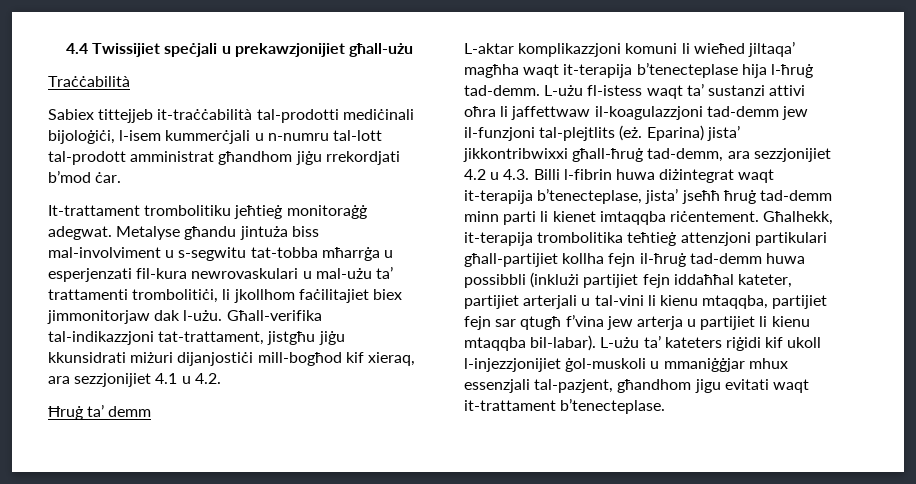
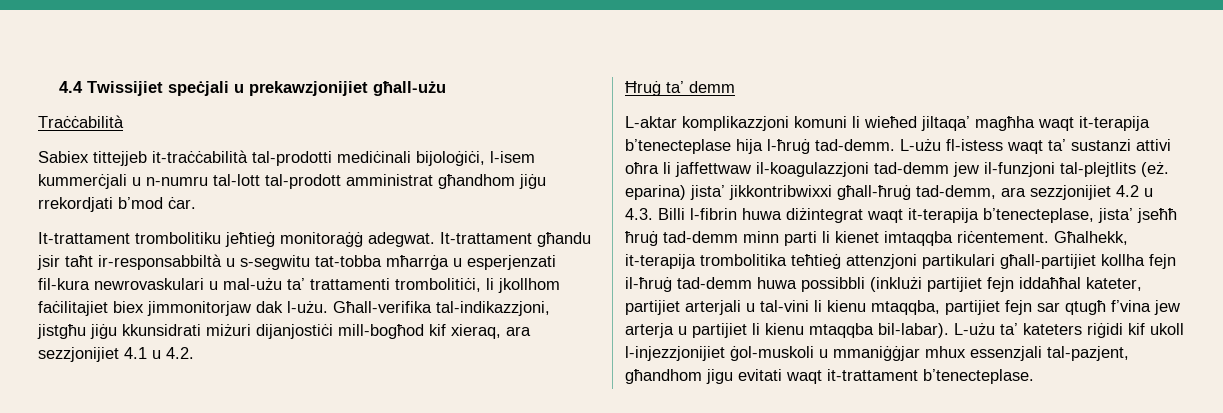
- Metalyse għandu jintuża biss mal-involviment u s-segwitu tat-tobba mħarrġa u esperjenzati fil-kura newrovaskulari u mal-użu ta’ trattamenti trombolitiċi, li jkollhom faċilitajiet biex jimmonitorjaw dak l-użu.
+ It-trattament għandu jsir taħt ir-responsabbiltà u s-segwitu tat-tobba mħarrġa u esperjenzati fil-kura newrovaskulari u mal-użu ta’ trattamenti trombolitiċi, li jkollhom faċilitajiet biex jimmonitorjaw dak l-użu.
- Għall-verifika tal-indikazzjoni tat-trattament, jistgħu jiġu kkunsidrati miżuri dijanjostiċi mill-bogħod kif xieraq, ara sezzjonijiet 4.1 u 4.2.
+ Għall-verifika tal-indikazzjoni, jistgħu jiġu kkunsidrati miżuri dijanjostiċi mill-bogħod kif xieraq, ara sezzjonijiet 4.1 u 4.2.
- L-użu fl-istess waqt ta’ sustanzi attivi oħra li jaffettwaw il-koagulazzjoni tad-demm jew il-funzjoni tal-plejtlits (eż. Eparina) jista’ jikkontribwixxi għall-ħruġ tad-demm, ara sezzjonijiet 4.2 u 4.3. Billi l-fibrin huwa diżintegrat waqt it-terapija b’tenecteplase, jista’ jseħħ ħruġ tad-demm minn parti li kienet imtaqqba riċentement.
+ L-użu fl-istess waqt ta’ sustanzi attivi oħra li jaffettwaw il-koagulazzjoni tad-demm jew il-funzjoni tal-plejtlits (eż. eparina) jista’ jikkontribwixxi għall-ħruġ tad-demm, ara sezzjonijiet 4.2 u 4.3. Billi l-fibrin huwa diżintegrat waqt it-terapija b’tenecteplase, jista’ jseħħ ħruġ tad-demm minn parti li kienet imtaqqba riċentement.

